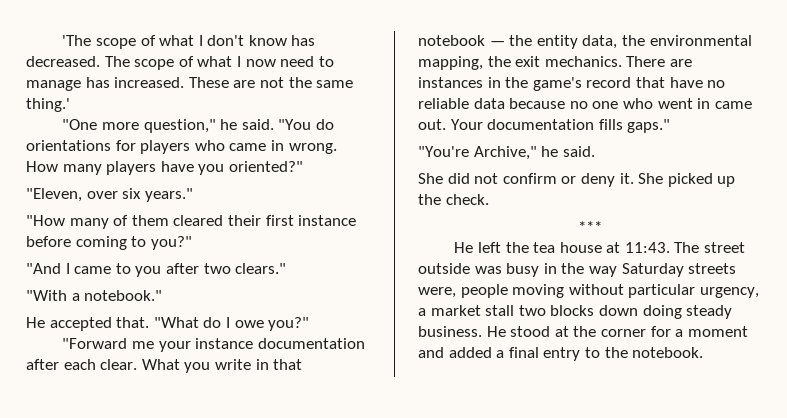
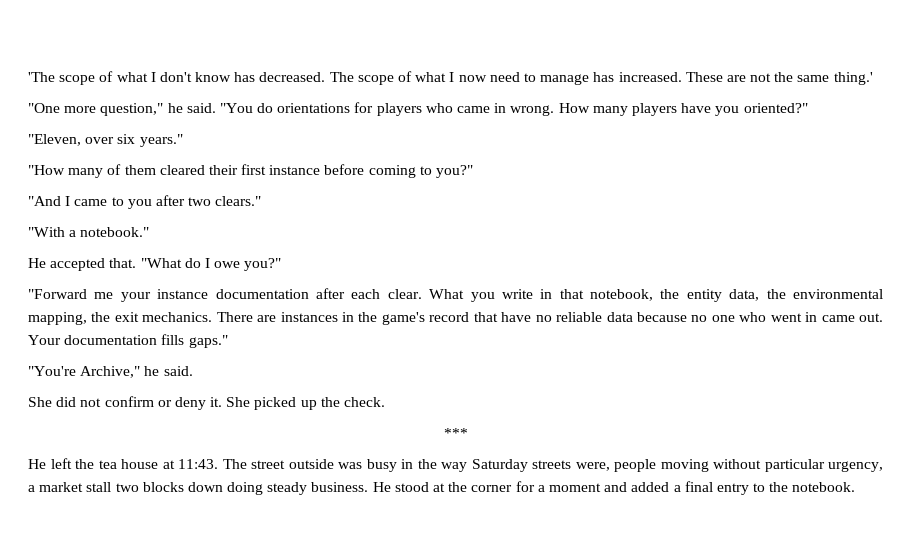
- What you write in that notebook — the entity data, the environmental mapping, the exit mechanics.
+ What you write in that notebook, the entity data, the environmental mapping, the exit mechanics.

